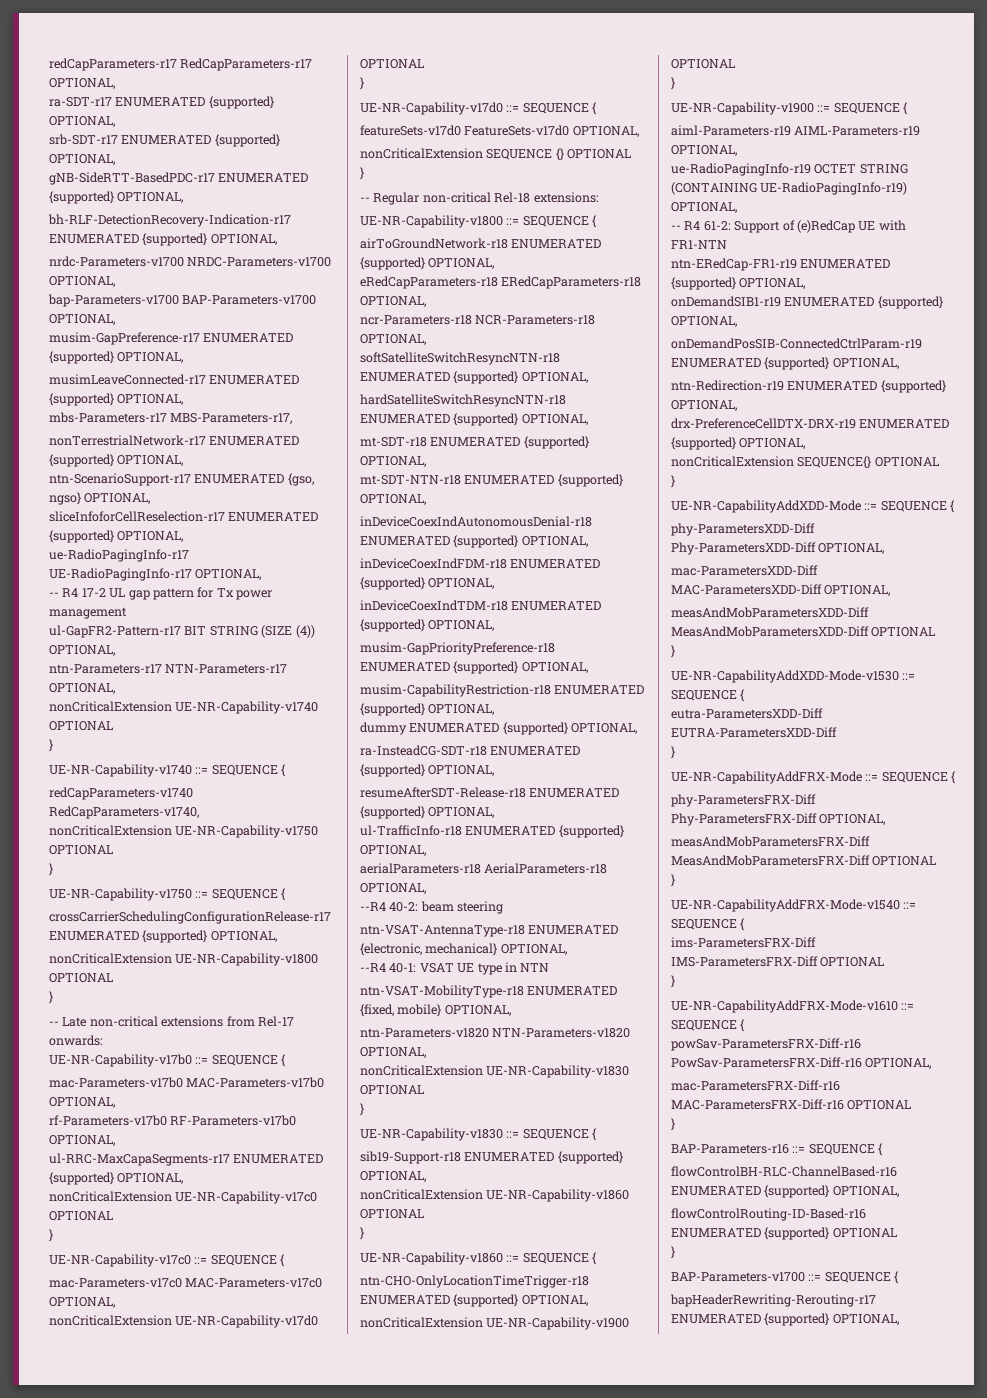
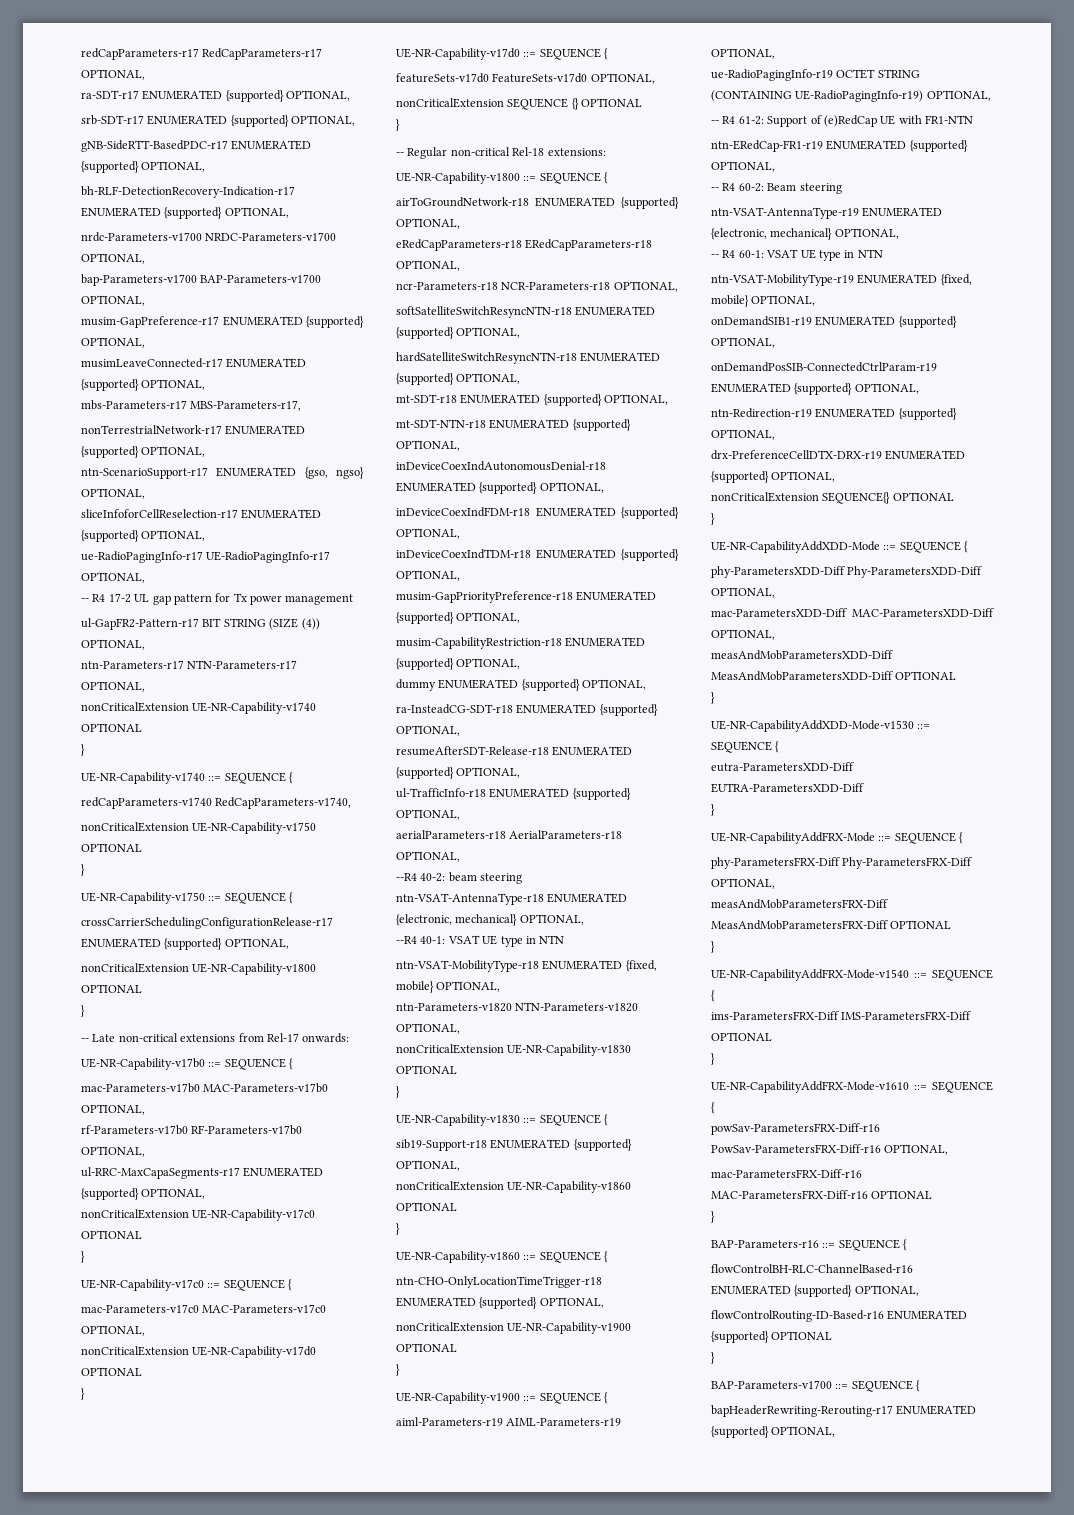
+ -- R4 60-2: Beam steering
+ ntn-VSAT-AntennaType-r19 ENUMERATED {electronic, mechanical} OPTIONAL,
+ -- R4 60-1: VSAT UE type in NTN
+ ntn-VSAT-MobilityType-r19 ENUMERATED {fixed, mobile} OPTIONAL,

